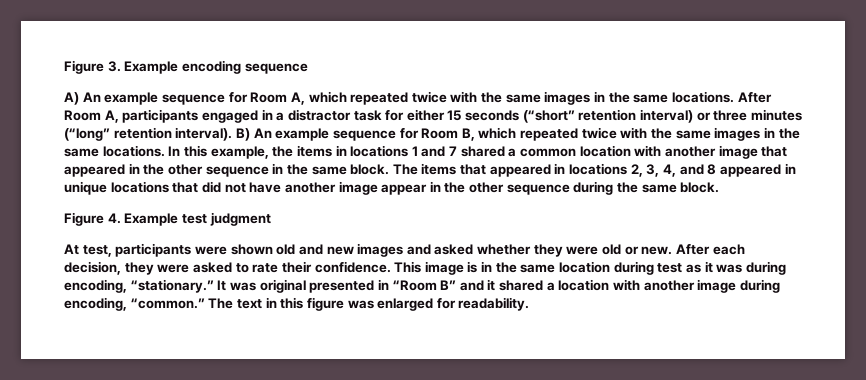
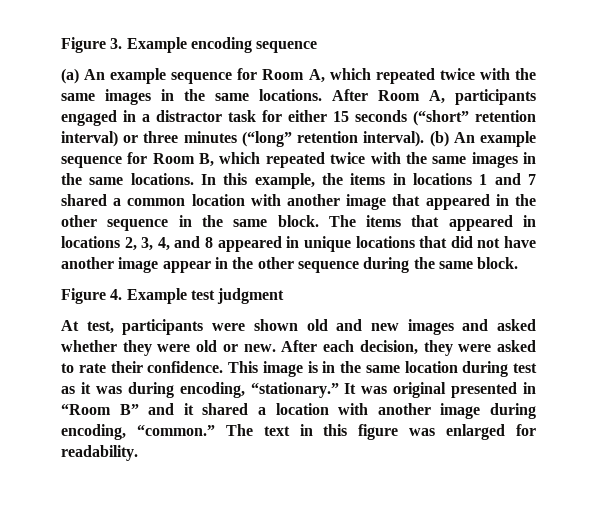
- A) An example sequence for Room A, which repeated twice with the same images in the same locations.
+ (a) An example sequence for Room A, which repeated twice with the same images in the same locations.
- B) An example sequence for Room B, which repeated twice with the same images in the same locations.
+ (b) An example sequence for Room B, which repeated twice with the same images in the same locations.

